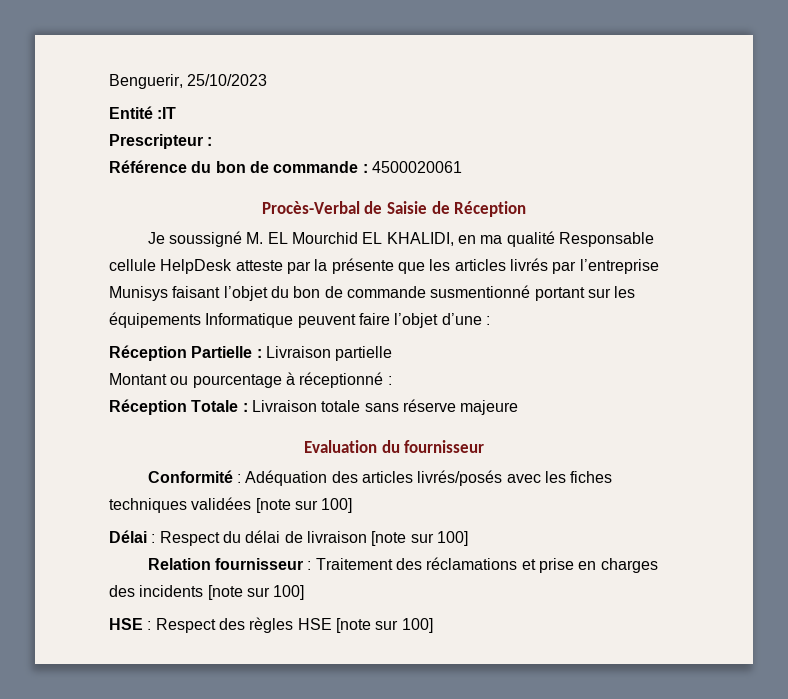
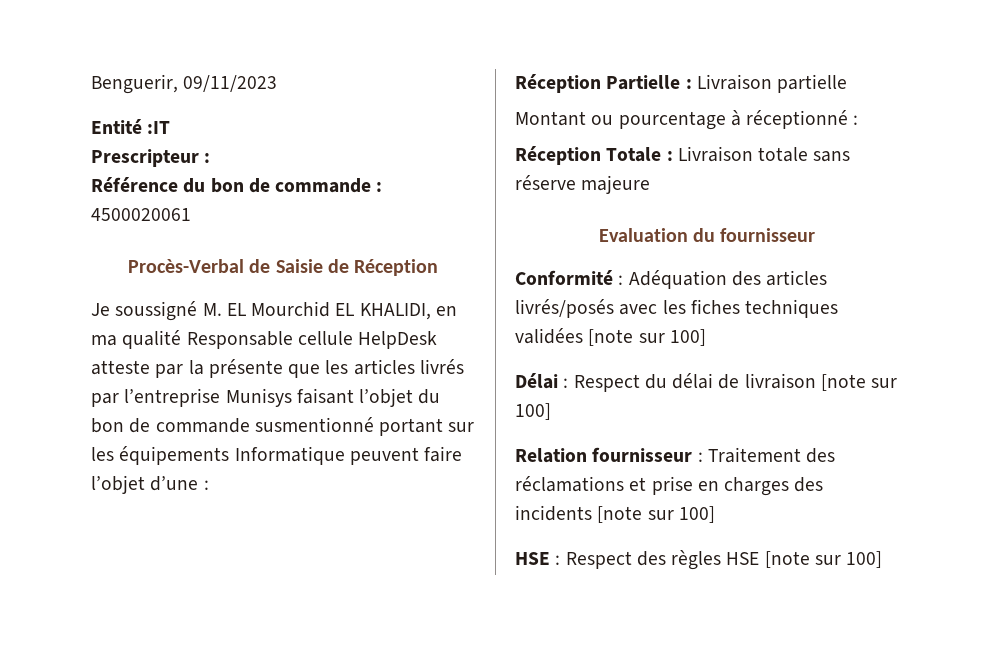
- Benguerir, 25/10/2023
+ Benguerir, 09/11/2023

